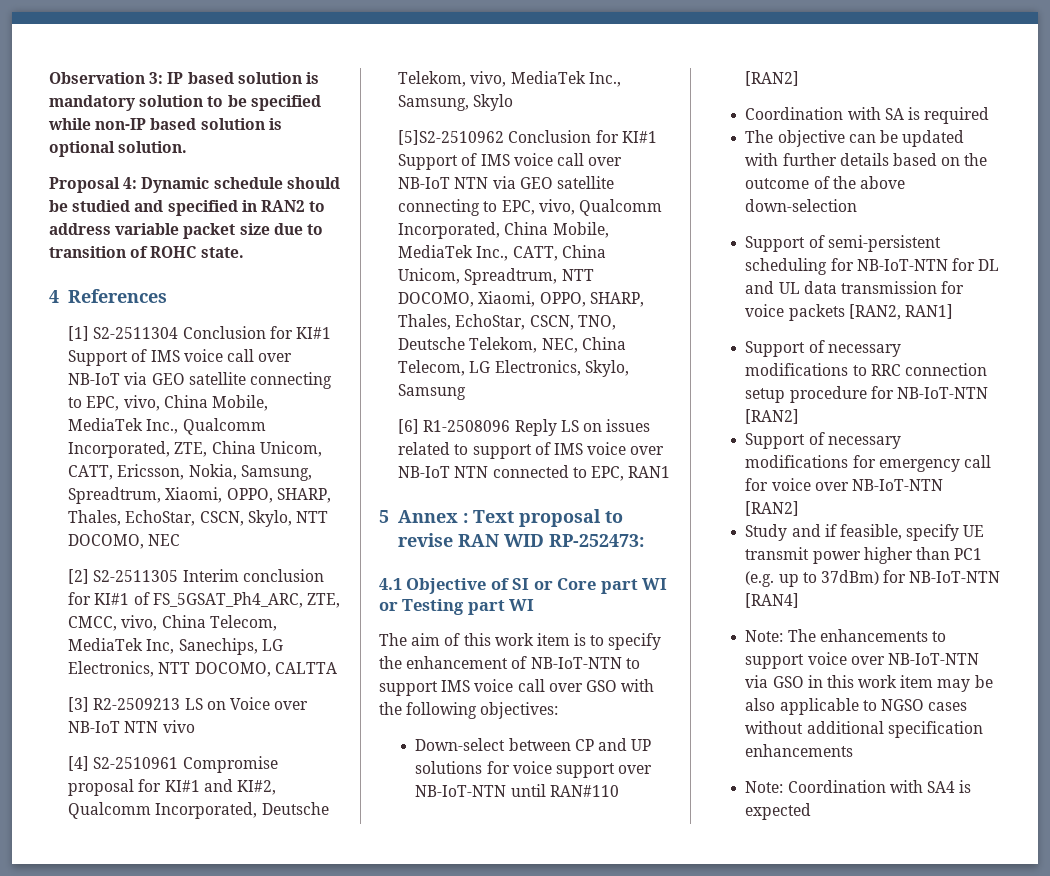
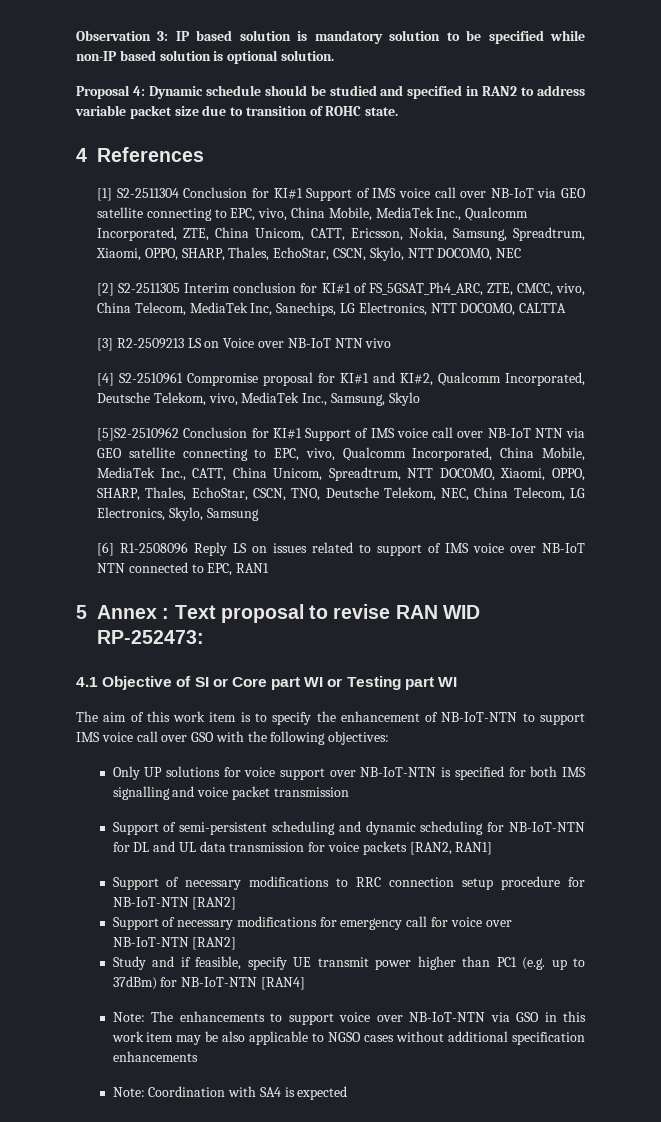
- Down-select between CP and UP solutions for voice support over NB-IoT-NTN until RAN#110 [RAN2]
- Coordination with SA is required
- The objective can be updated with further details based on the outcome of the above down-selection
+ Only UP solutions for voice support over NB-IoT-NTN is specified for both IMS signalling and voice packet transmission
- Support of semi-persistent scheduling for NB-IoT-NTN for DL and UL data transmission for voice packets [RAN2, RAN1]
+ Support of semi-persistent scheduling and dynamic scheduling for NB-IoT-NTN for DL and UL data transmission for voice packets [RAN2, RAN1]

